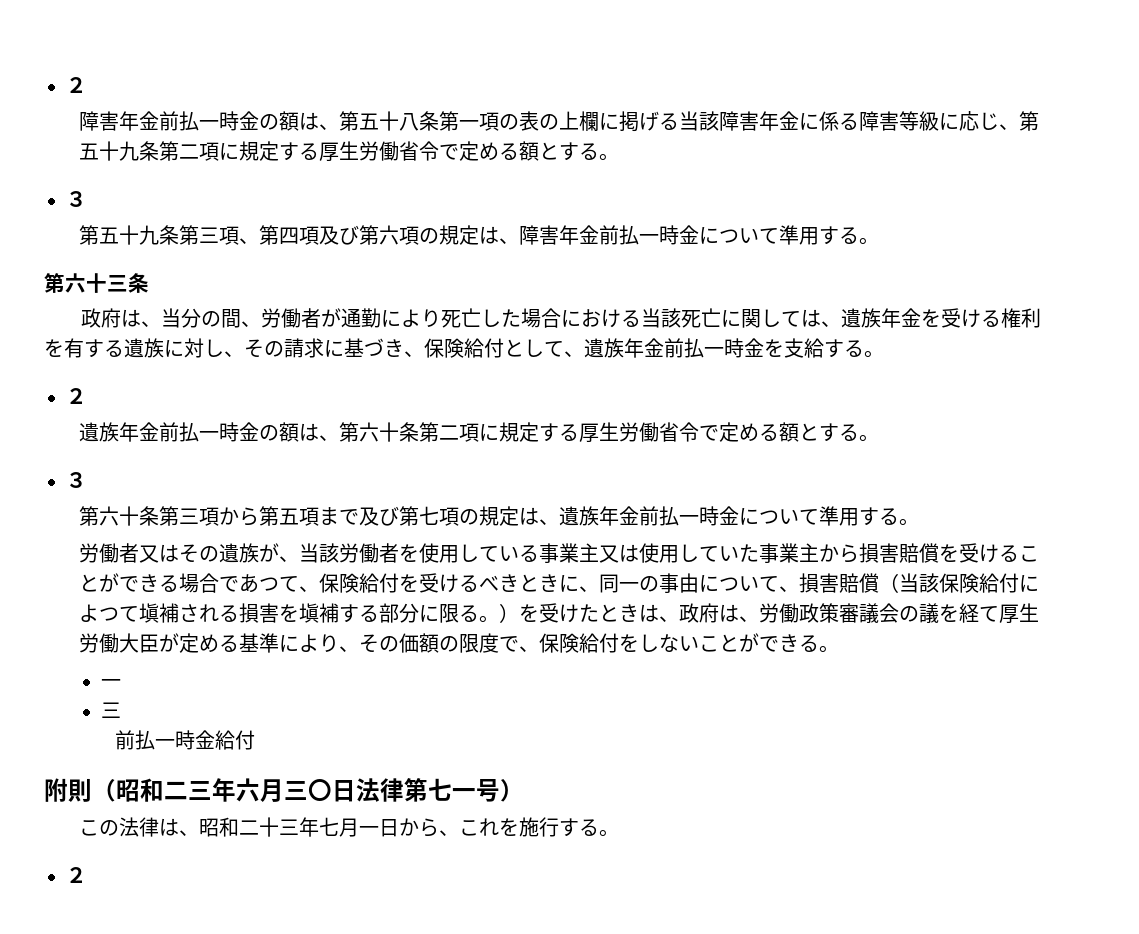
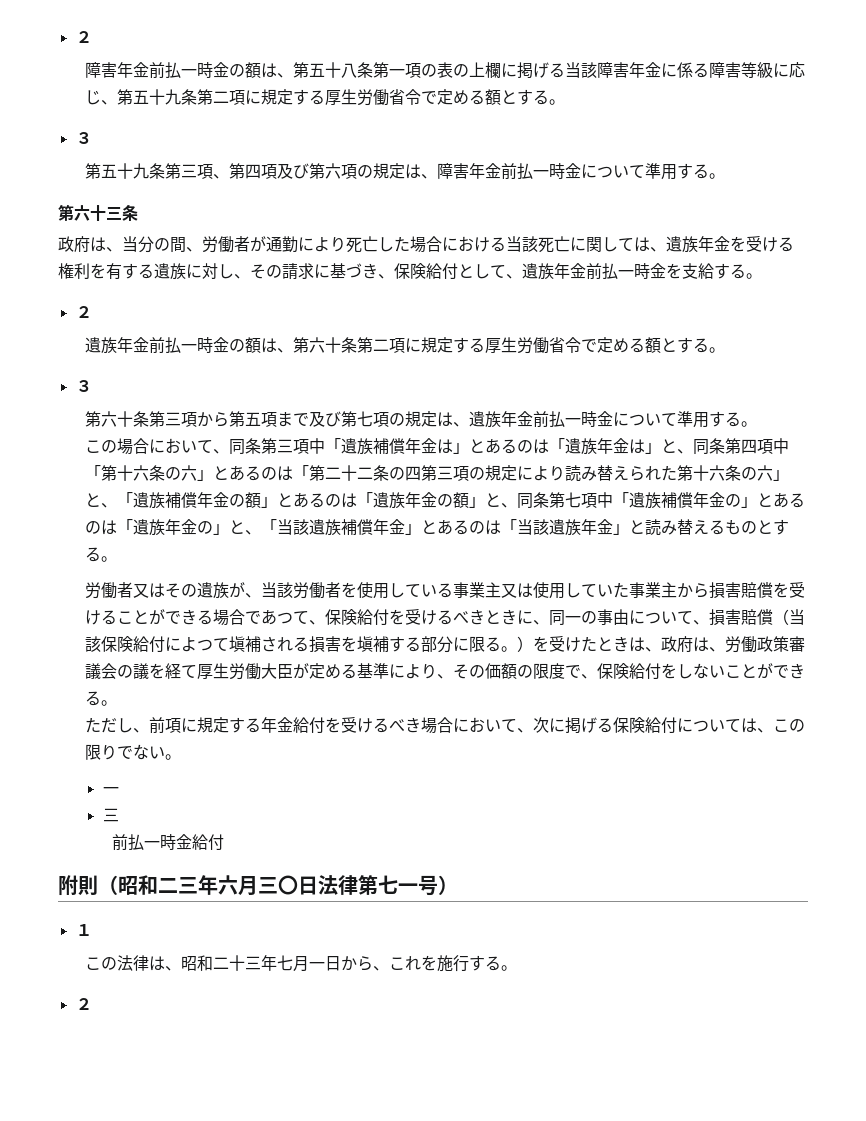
+ この場合において、同条第三項中「遺族補償年金は」とあるのは「遺族年金は」と、同条第四項中「第十六条の六」とあるのは「第二十二条の四第三項の規定により読み替えられた第十六条の六」と、「遺族補償年金の額」とあるのは「遺族年金の額」と、同条第七項中「遺族補償年金の」とあるのは「遺族年金の」と、「当該遺族補償年金」とあるのは「当該遺族年金」と読み替えるものとする。
+ ただし、前項に規定する年金給付を受けるべき場合において、次に掲げる保険給付については、この限りでない。
+ １

